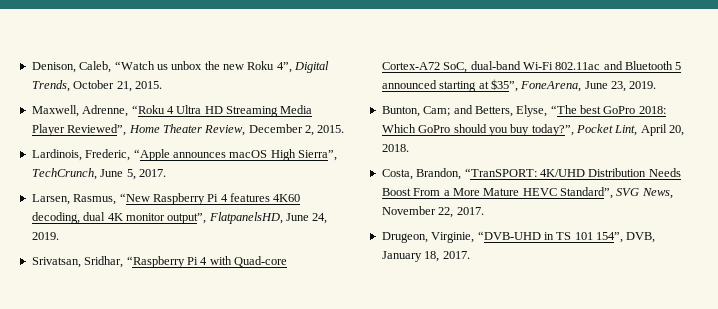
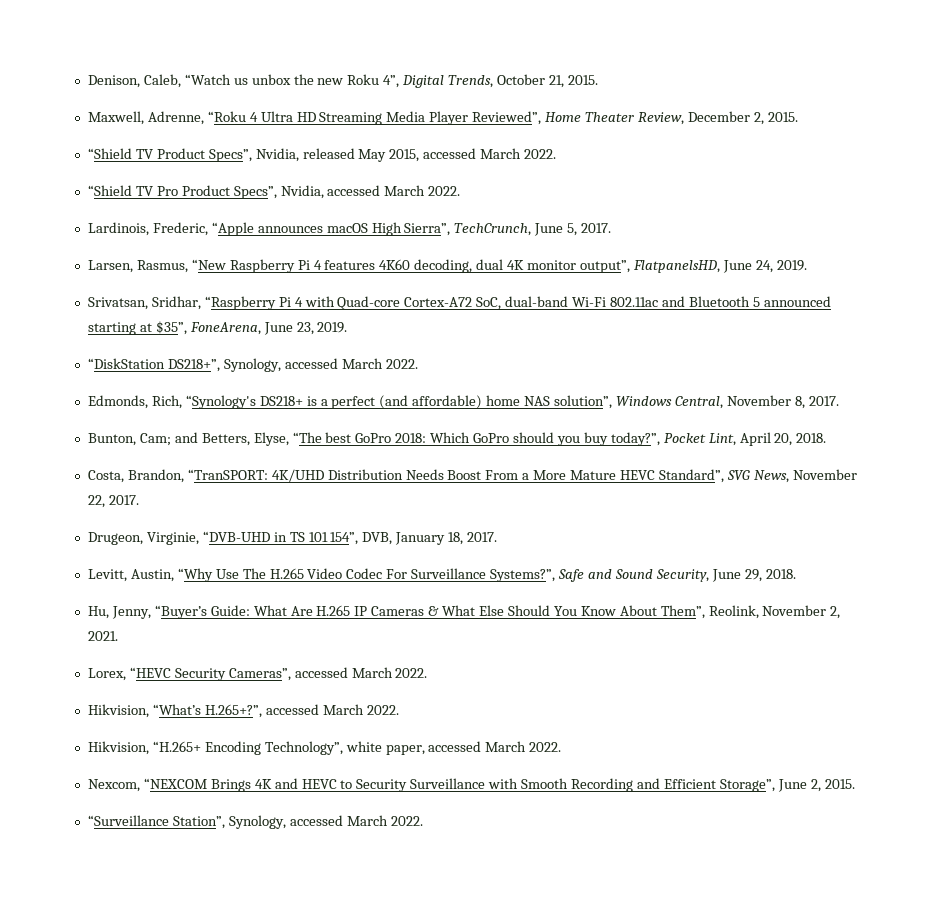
+ “Shield TV Product Specs”, Nvidia, released May 2015, accessed March 2022.
+ “Shield TV Pro Product Specs”, Nvidia, accessed March 2022.
+ “DiskStation DS218+”, Synology, accessed March 2022.
+ Edmonds, Rich, “Synology's DS218+ is a perfect (and affordable) home NAS solution”, Windows Central, November 8, 2017.
+ Levitt, Austin, “Why Use The H.265 Video Codec For Surveillance Systems?”, Safe and Sound Security, June 29, 2018.
+ Hu, Jenny, “Buyer’s Guide: What Are H.265 IP Cameras & What Else Should You Know About Them”, Reolink, November 2, 2021.
+ Lorex, “HEVC Security Cameras”, accessed March 2022.
+ Hikvision, “What’s H.265+?”, accessed March 2022.
+ Hikvision, “H.265+ Encoding Technology”, white paper, accessed March 2022.
+ Nexcom, “NEXCOM Brings 4K and HEVC to Security Surveillance with Smooth Recording and Efficient Storage”, June 2, 2015.
+ “Surveillance Station”, Synology, accessed March 2022.

